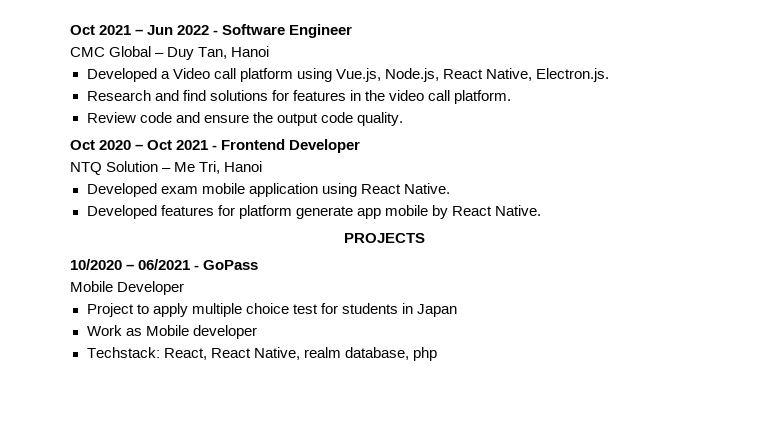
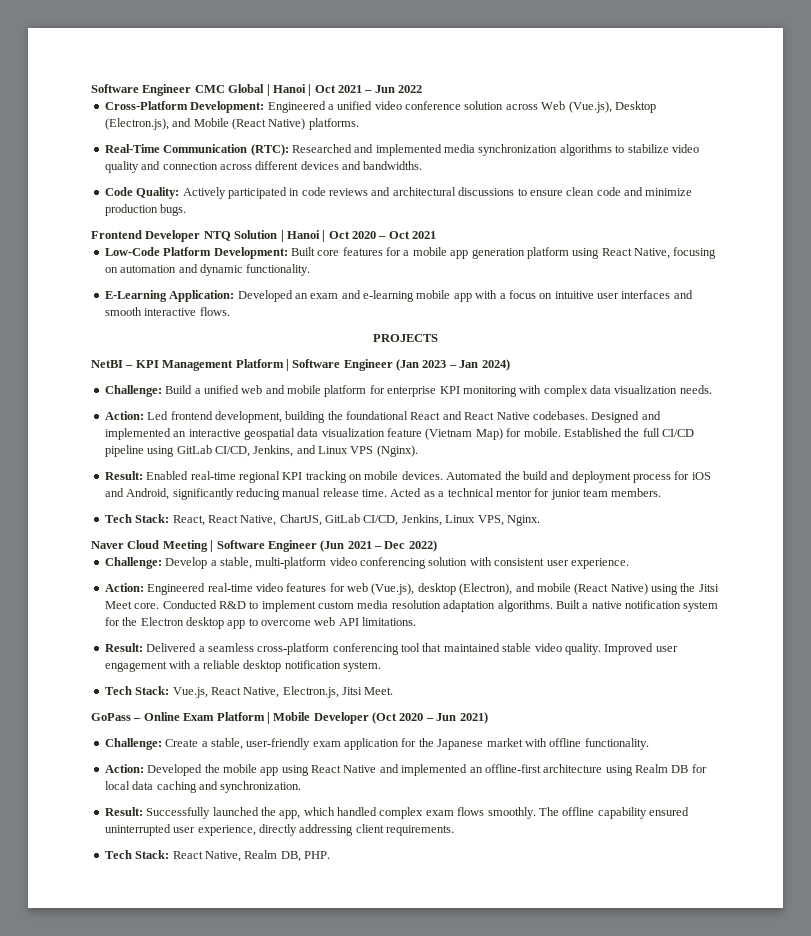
- Oct 2021 – Jun 2022 - Software Engineer
- CMC Global – Duy Tan, Hanoi
- Developed a Video call platform using Vue.js, Node.js, React Native, Electron.js.
- Research and find solutions for features in the video call platform.
- Review code and ensure the output code quality.
- Oct 2020 – Oct 2021 - Frontend Developer
- NTQ Solution – Me Tri, Hanoi
- Developed exam mobile application using React Native.
- Developed features for platform generate app mobile by React Native.
+ Software Engineer CMC Global | Hanoi | Oct 2021 – Jun 2022
+ Cross-Platform Development: Engineered a unified video conference solution across Web (Vue.js), Desktop (Electron.js), and Mobile (React Native) platforms.
+ Real-Time Communication (RTC): Researched and implemented media synchronization algorithms to stabilize video quality and connection across different devices and bandwidths.
+ Code Quality: Actively participated in code reviews and architectural discussions to ensure clean code and minimize production bugs.
+ Frontend Developer NTQ Solution | Hanoi | Oct 2020 – Oct 2021
+ Low-Code Platform Development: Built core features for a mobile app generation platform using React Native, focusing on automation and dynamic functionality.
+ E-Learning Application: Developed an exam and e-learning mobile app with a focus on intuitive user interfaces and smooth interactive flows.
  PROJECTS
- 10/2020 – 06/2021 - GoPass
- Mobile Developer
- Project to apply multiple choice test for students in Japan
- Work as Mobile developer
- Techstack: React, React Native, realm database, php
+ NetBI – KPI Management Platform | Software Engineer (Jan 2023 – Jan 2024)
+ Challenge: Build a unified web and mobile platform for enterprise KPI monitoring with complex data visualization needs.
+ Action: Led frontend development, building the foundational React and React Native codebases. Designed and implemented an interactive geospatial data visualization feature (Vietnam Map) for mobile. Established the full CI/CD pipeline using GitLab CI/CD, Jenkins, and Linux VPS (Nginx).
+ Result: Enabled real-time regional KPI tracking on mobile devices. Automated the build and deployment process for iOS and Android, significantly reducing manual release time. Acted as a technical mentor for junior team members.
+ Tech Stack: React, React Native, ChartJS, GitLab CI/CD, Jenkins, Linux VPS, Nginx.
+ Naver Cloud Meeting | Software Engineer (Jun 2021 – Dec 2022)
+ Challenge: Develop a stable, multi-platform video conferencing solution with consistent user experience.
+ Action: Engineered real-time video features for web (Vue.js), desktop (Electron), and mobile (React Native) using the Jitsi Meet core. Conducted R&D to implement custom media resolution adaptation algorithms. Built a native notification system for the Electron desktop app to overcome web API limitations.
+ Result: Delivered a seamless cross-platform conferencing tool that maintained stable video quality. Improved user engagement with a reliable desktop notification system.
+ Tech Stack: Vue.js, React Native, Electron.js, Jitsi Meet.
+ GoPass – Online Exam Platform | Mobile Developer (Oct 2020 – Jun 2021)
+ Challenge: Create a stable, user-friendly exam application for the Japanese market with offline functionality.
+ Action: Developed the mobile app using React Native and implemented an offline-first architecture using Realm DB for local data caching and synchronization.
+ Result: Successfully launched the app, which handled complex exam flows smoothly. The offline capability ensured uninterrupted user experience, directly addressing client requirements.
+ Tech Stack: React Native, Realm DB, PHP.

